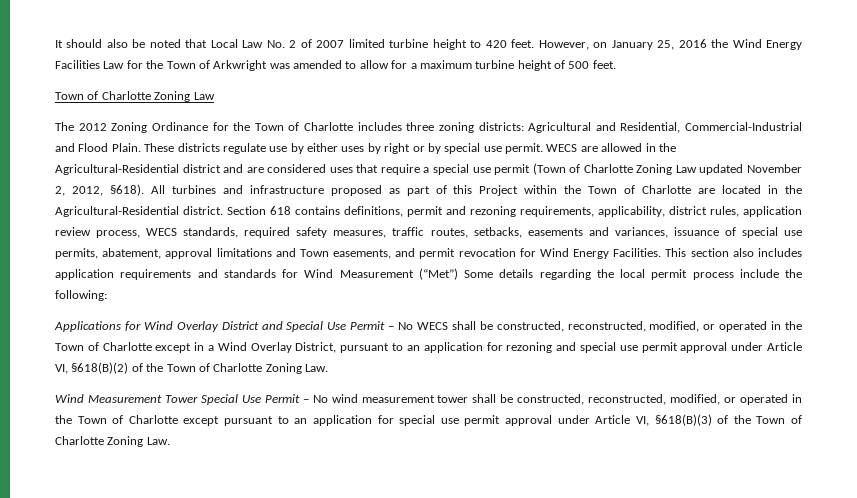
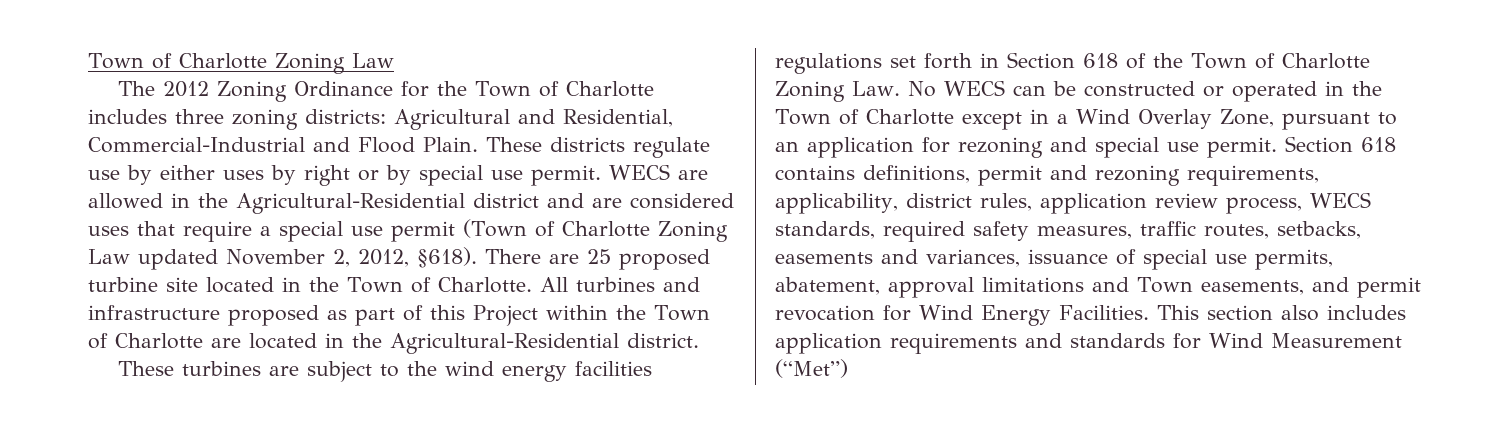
- It should also be noted that Local Law No. 2 of 2007 limited turbine height to 420 feet. However, on January 25, 2016 the Wind Energy Facilities Law for the Town of Arkwright was amended to allow for a maximum turbine height of 500 feet.
+ There are 25 proposed turbine site located in the Town of Charlotte.
- All turbines and infrastructure proposed as part of this Project within the Town of Charlotte are located in the Agricultural-Residential district. Section 618 contains definitions, permit and rezoning requirements, applicability, district rules, application review process, WECS standards, required safety measures, traffic routes, setbacks, easements and variances, issuance of special use permits, abatement, approval limitations and Town easements, and permit revocation for Wind Energy Facilities.
+ All turbines and infrastructure proposed as part of this Project within the Town of Charlotte are located in the Agricultural-Residential district.
+ These turbines are subject to the wind energy facilities regulations set forth in Section 618 of the Town of Charlotte Zoning Law. No WECS can be constructed or operated in the Town of Charlotte except in a Wind Overlay Zone, pursuant to an application for rezoning and special use permit. Section 618 contains definitions, permit and rezoning requirements, applicability, district rules, application review process, WECS standards, required safety measures, traffic routes, setbacks, easements and variances, issuance of special use permits, abatement, approval limitations and Town easements, and permit revocation for Wind Energy Facilities.
- This section also includes application requirements and standards for Wind Measurement (“Met”) Some details regarding the local permit process include the following:
- Applications for Wind Overlay District and Special Use Permit – No WECS shall be constructed, reconstructed, modified, or operated in the Town of Charlotte except in a Wind Overlay District, pursuant to an application for rezoning and special use permit approval under Article VI, §618(B)(2) of the Town of Charlotte Zoning Law.
- Wind Measurement Tower Special Use Permit – No wind measurement tower shall be constructed, reconstructed, modified, or operated in the Town of Charlotte except pursuant to an application for special use permit approval under Article VI, §618(B)(3) of the Town of Charlotte Zoning Law.
+ This section also includes application requirements and standards for Wind Measurement (“Met”)

